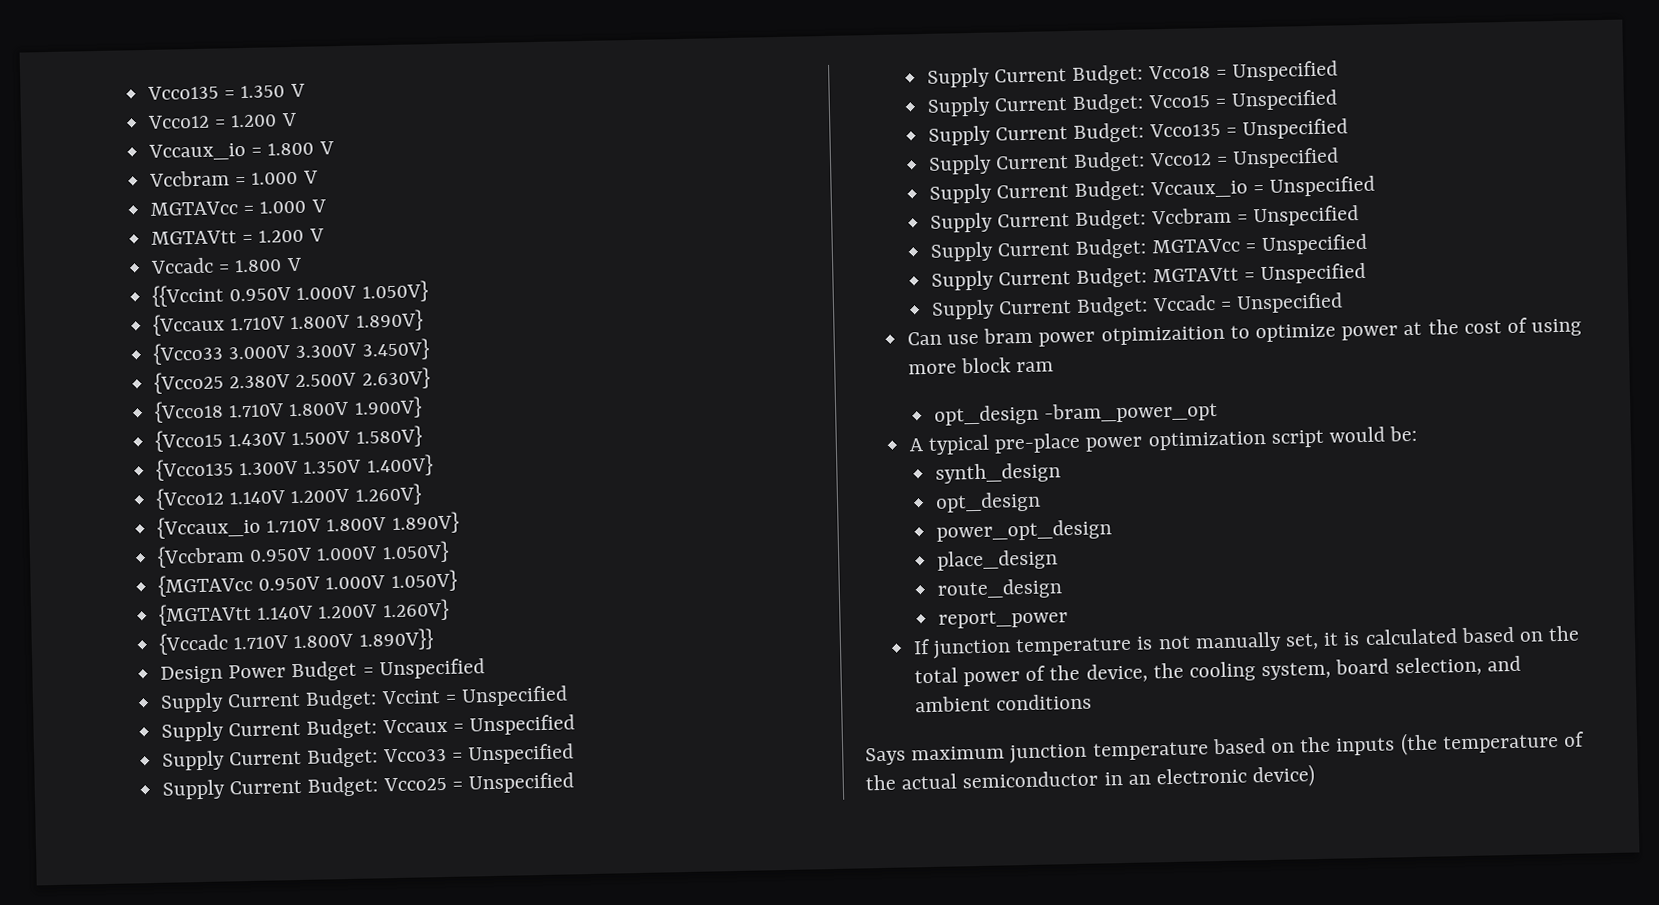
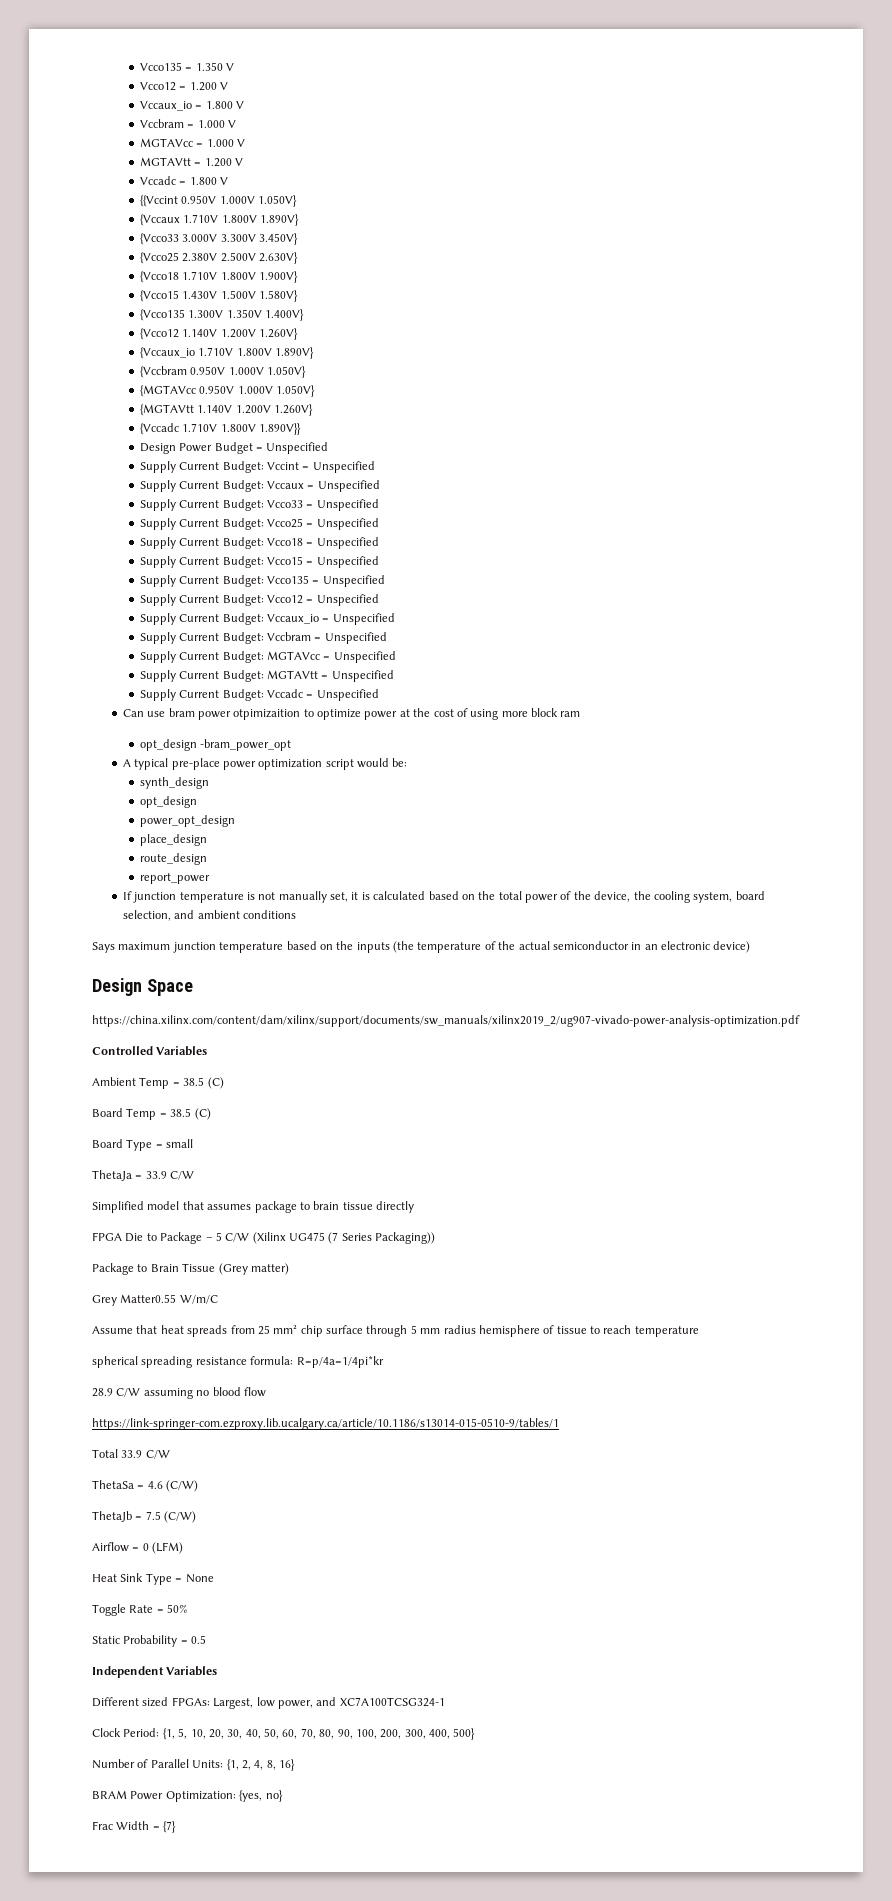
+ Design Space
+ https://china.xilinx.com/content/dam/xilinx/support/documents/sw_manuals/xilinx2019_2/ug907-vivado-power-analysis-optimization.pdf
+ Controlled Variables
+ Ambient Temp = 38.5 (C)
+ Board Temp = 38.5 (C)
+ Board Type = small
+ ThetaJa = 33.9 C/W
+ Simplified model that assumes package to brain tissue directly
+ FPGA Die to Package – 5 C/W (Xilinx UG475 (7 Series Packaging))
+ Package to Brain Tissue (Grey matter)
+ Grey Matter0.55 W/m/C
+ Assume that heat spreads from 25 mm² chip surface through 5 mm radius hemisphere of tissue to reach temperature
+ spherical spreading resistance formula: R=p/4a=1/4pi*kr
+ 28.9 C/W assuming no blood flow
+ https://link-springer-com.ezproxy.lib.ucalgary.ca/article/10.1186/s13014-015-0510-9/tables/1
+ Total 33.9 C/W
+ ThetaSa = 4.6 (C/W)
+ ThetaJb = 7.5 (C/W)
+ Airflow = 0 (LFM)
+ Heat Sink Type = None
+ Toggle Rate = 50%
+ Static Probability = 0.5
+ Independent Variables
+ Different sized FPGAs: Largest, low power, and XC7A100TCSG324-1
+ Clock Period: {1, 5, 10, 20, 30, 40, 50, 60, 70, 80, 90, 100, 200, 300, 400, 500}
+ Number of Parallel Units: {1, 2, 4, 8, 16}
+ BRAM Power Optimization: {yes, no}
+ Frac Width = {7}

